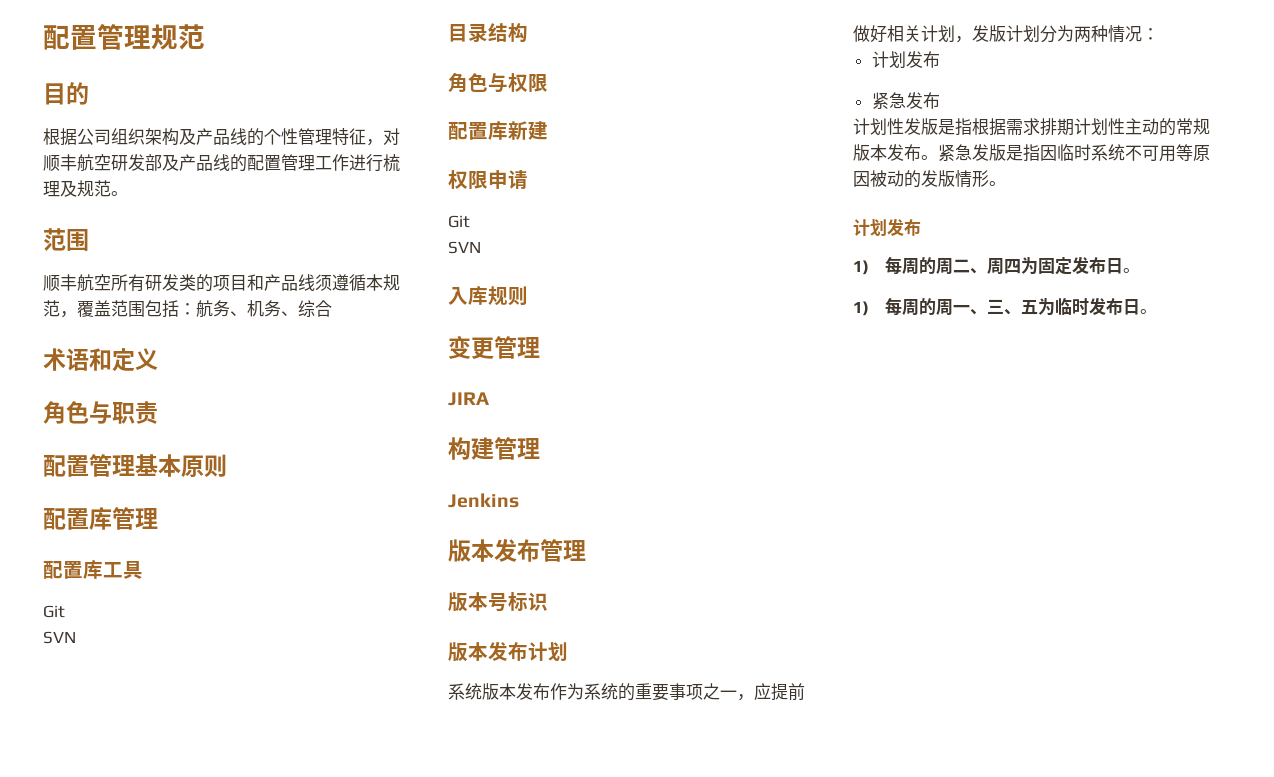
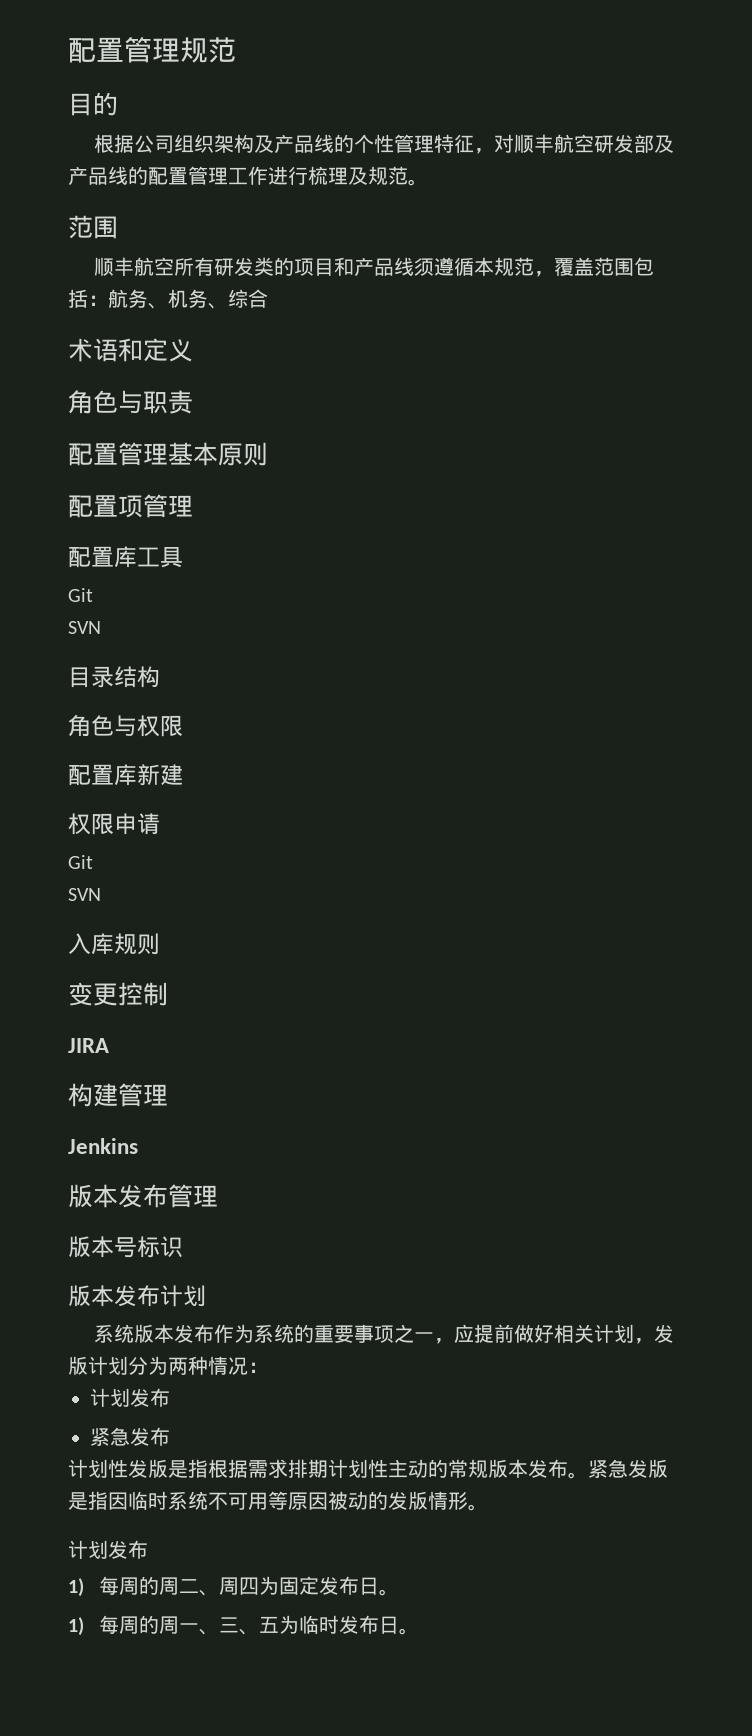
- 配置库管理
+ 配置项管理
- 变更管理
+ 变更控制

